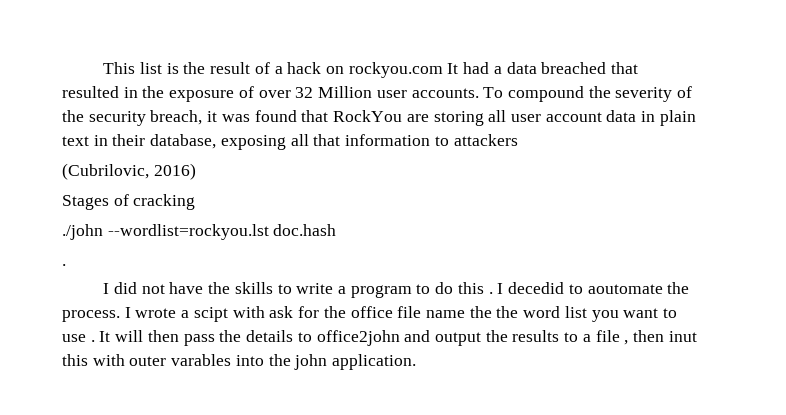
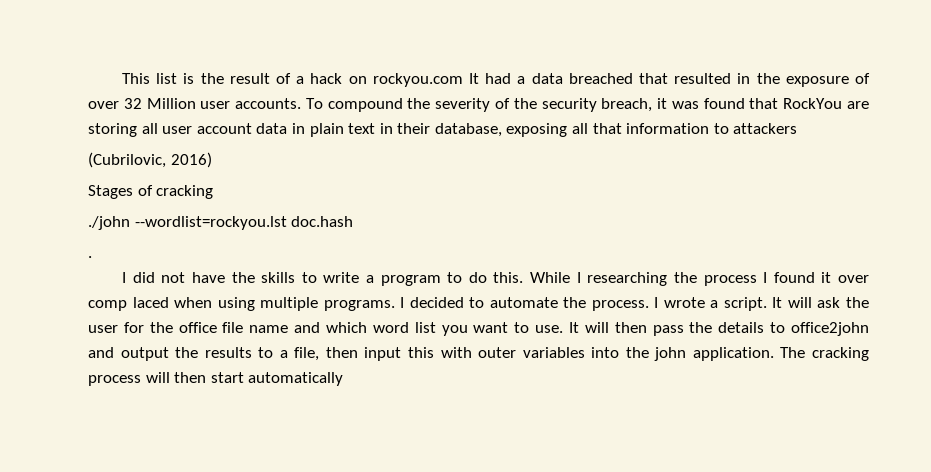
- I did not have the skills to write a program to do this . I decedid to aoutomate the process.
+ I did not have the skills to write a program to do this. While I researching the process I found it over comp laced when using multiple programs. I decided to automate the process.
- I wrote a scipt with ask for the office file name the the word list you want to use .
+ I wrote a script. It will ask the user for the office file name and which word list you want to use.
- It will then pass the details to office2john and output the results to a file , then inut this with outer varables into the john application.
+ It will then pass the details to office2john and output the results to a file, then input this with outer variables into the john application.
+ The cracking process will then start automatically

